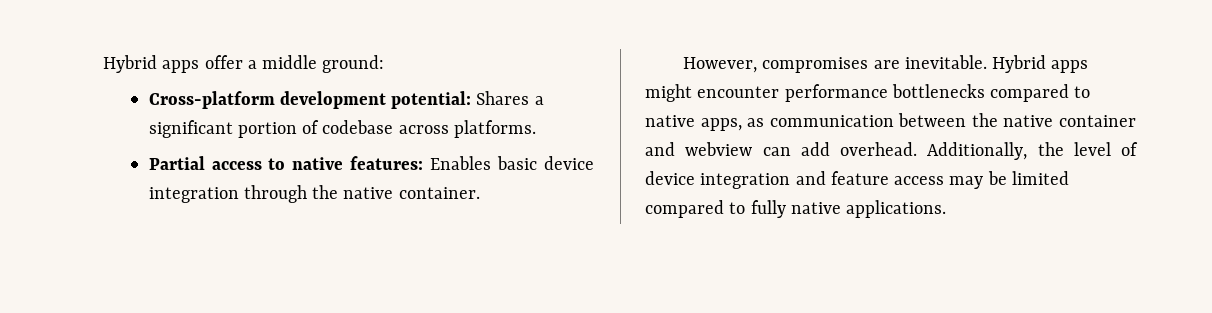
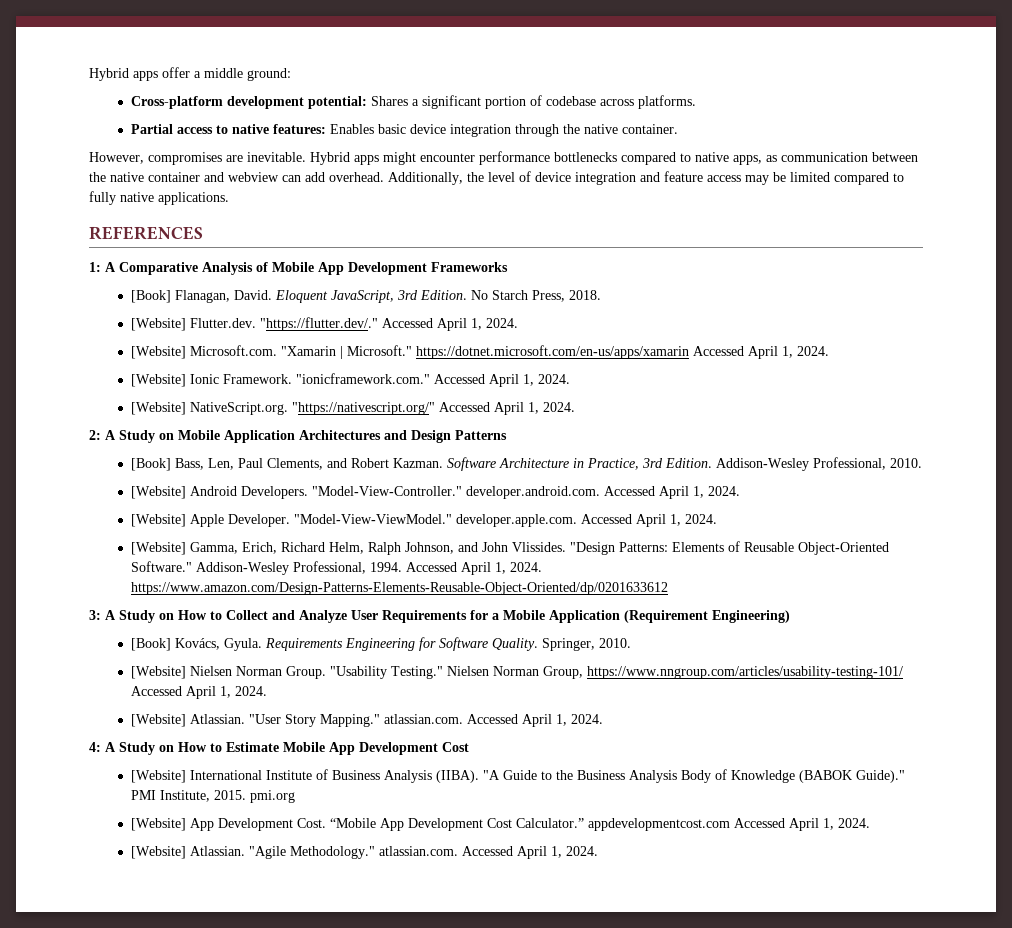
+ REFERENCES
+ 1: A Comparative Analysis of Mobile App Development Frameworks
+ [Book] Flanagan, David. Eloquent JavaScript, 3rd Edition. No Starch Press, 2018.
+ [Website] Flutter.dev. "https://flutter.dev/." Accessed April 1, 2024.
+ [Website] Microsoft.com. "Xamarin | Microsoft." https://dotnet.microsoft.com/en-us/apps/xamarin Accessed April 1, 2024.
+ [Website] Ionic Framework. "ionicframework.com." Accessed April 1, 2024.
+ [Website] NativeScript.org. "https://nativescript.org/" Accessed April 1, 2024.
+ 2: A Study on Mobile Application Architectures and Design Patterns
+ [Book] Bass, Len, Paul Clements, and Robert Kazman. Software Architecture in Practice, 3rd Edition. Addison-Wesley Professional, 2010.
+ [Website] Android Developers. "Model-View-Controller." developer.android.com. Accessed April 1, 2024.
+ [Website] Apple Developer. "Model-View-ViewModel." developer.apple.com. Accessed April 1, 2024.
+ [Website] Gamma, Erich, Richard Helm, Ralph Johnson, and John Vlissides. "Design Patterns: Elements of Reusable Object-Oriented Software." Addison-Wesley Professional, 1994. Accessed April 1, 2024. https://www.amazon.com/Design-Patterns-Elements-Reusable-Object-Oriented/dp/0201633612
+ 3: A Study on How to Collect and Analyze User Requirements for a Mobile Application (Requirement Engineering)
+ [Book] Kovács, Gyula. Requirements Engineering for Software Quality. Springer, 2010.
+ [Website] Nielsen Norman Group. "Usability Testing." Nielsen Norman Group, https://www.nngroup.com/articles/usability-testing-101/ Accessed April 1, 2024.
+ [Website] Atlassian. "User Story Mapping." atlassian.com. Accessed April 1, 2024.
+ 4: A Study on How to Estimate Mobile App Development Cost
+ [Website] International Institute of Business Analysis (IIBA). "A Guide to the Business Analysis Body of Knowledge (BABOK Guide)." PMI Institute, 2015. pmi.org
+ [Website] App Development Cost. “Mobile App Development Cost Calculator.” appdevelopmentcost.com Accessed April 1, 2024.
+ [Website] Atlassian. "Agile Methodology." atlassian.com. Accessed April 1, 2024.

